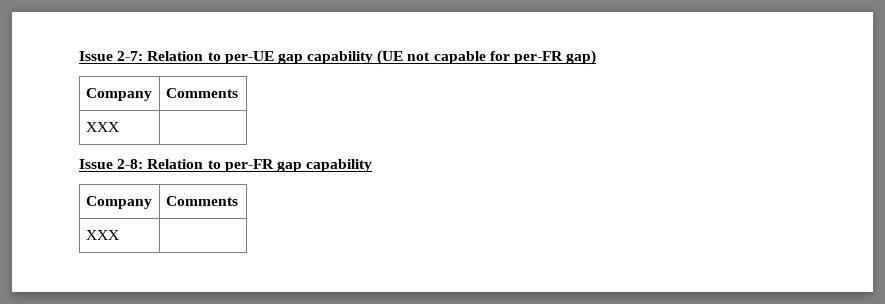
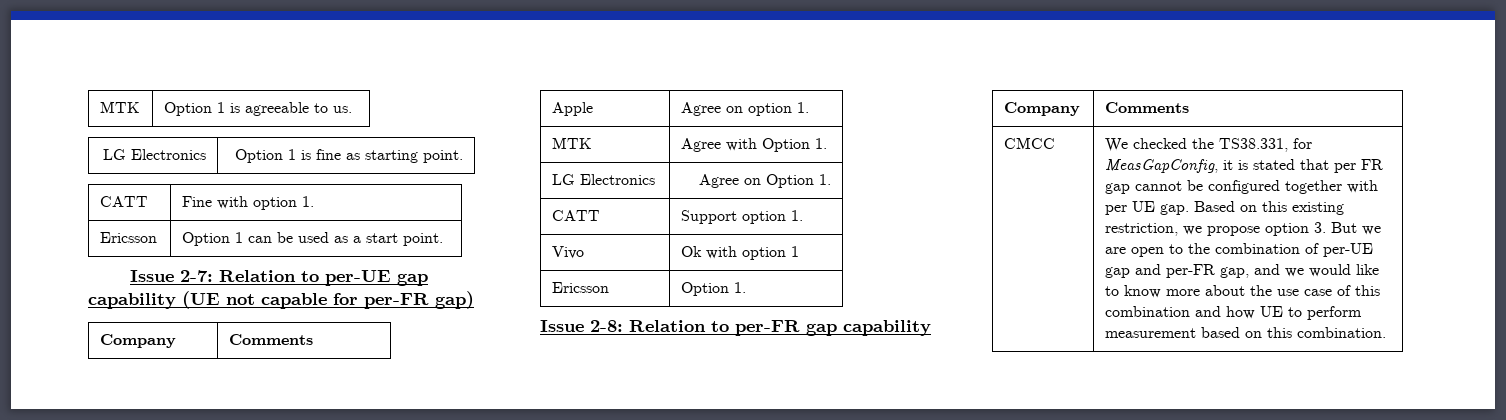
+ MTK | Option 1 is agreeable to us.
+ LG Electronics | Option 1 is fine as starting point.
+ CATT | Fine with option 1.
+ Ericsson | Option 1 can be used as a start point.
  Issue 2-7: Relation to per-UE gap capability (UE not capable for per-FR gap)
  Company | Comments
- XXX |
+ Apple | Agree on option 1.
+ MTK | Agree with Option 1.
+ LG Electronics | Agree on Option 1.
+ CATT | Support option 1.
+ Vivo | Ok with option 1
+ Ericsson | Option 1.
  Issue 2-8: Relation to per-FR gap capability
  Company | Comments
- XXX
+ CMCC | We checked the TS38.331, for MeasGapConfig, it is stated that per FR gap cannot be configured together with per UE gap. Based on this existing restriction, we propose option 3. But we are open to the combination of per-UE gap and per-FR gap, and we would like to know more about the use case of this combination and how UE to perform measurement based on this combination.

